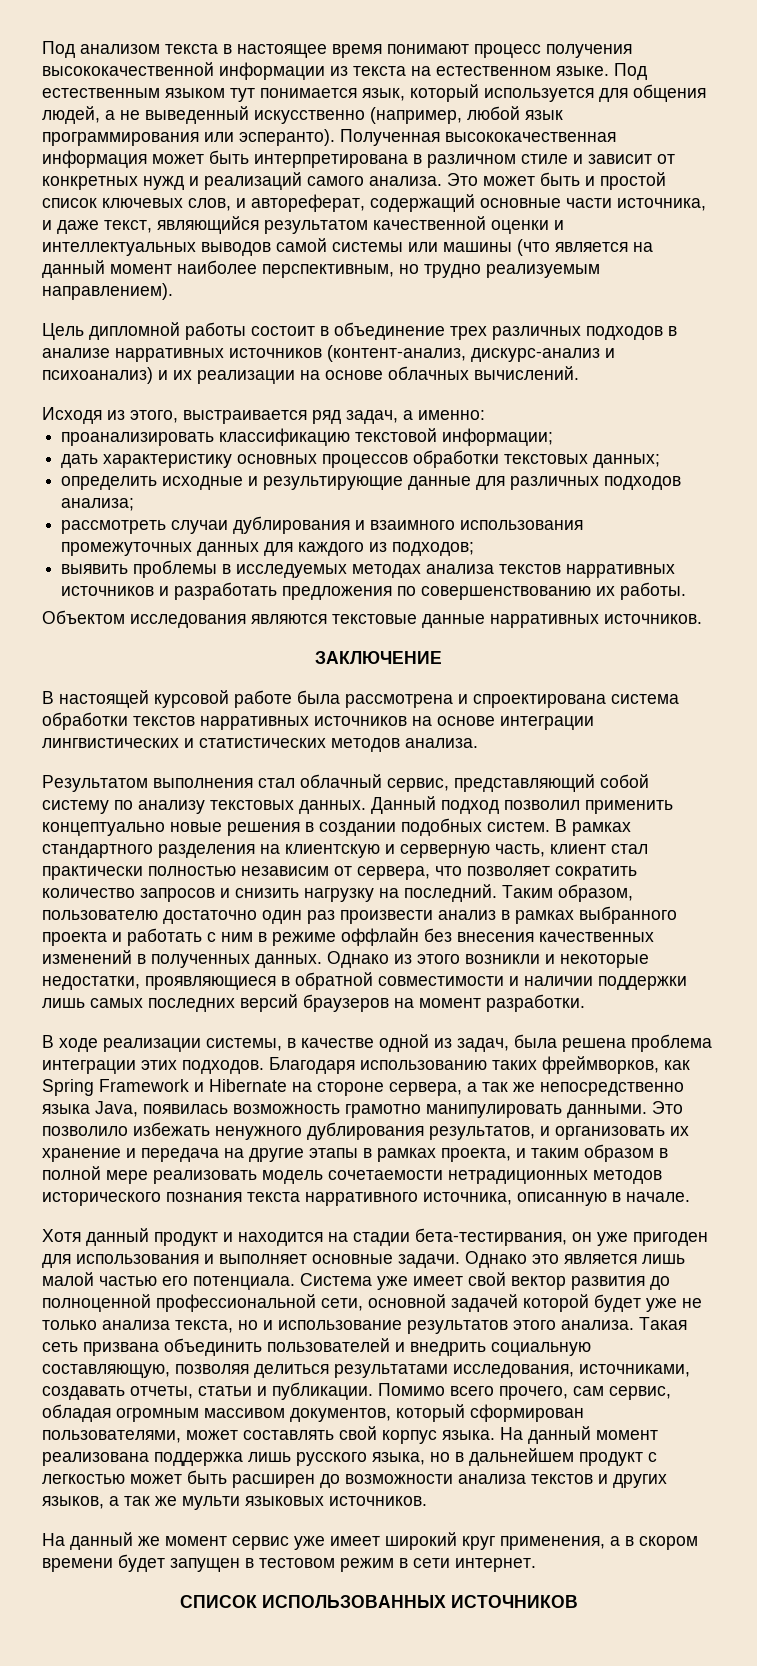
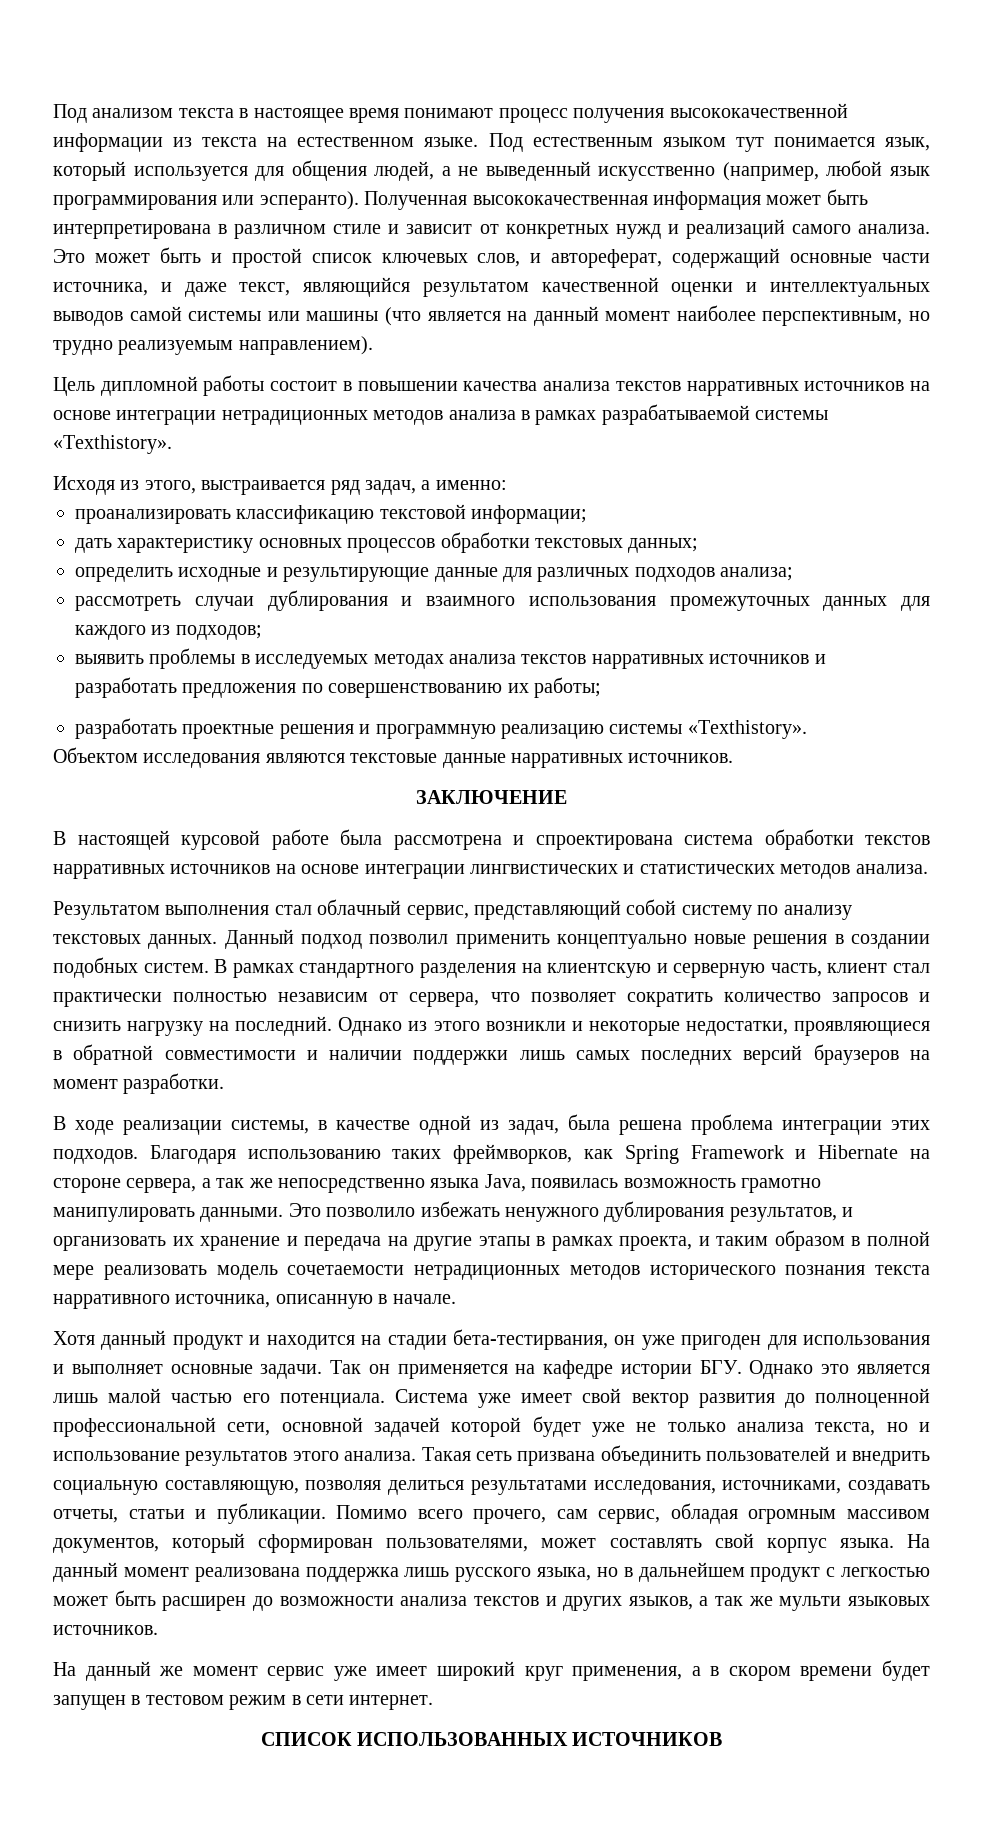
- Цель дипломной работы состоит в объединение трех различных подходов в анализе нарративных источников (контент-анализ, дискурс-анализ и психоанализ) и их реализации на основе облачных вычислений.
+ Цель дипломной работы состоит в повышении качества анализа текстов нарративных источников на основе интеграции нетрадиционных методов анализа в рамках разрабатываемой системы «Texthistory».
- выявить проблемы в исследуемых методах анализа текстов нарративных источников и разработать предложения по совершенствованию их работы.
+ выявить проблемы в исследуемых методах анализа текстов нарративных источников и разработать предложения по совершенствованию их работы;
+ разработать проектные решения и программную реализацию системы «Texthistory».
- Таким образом, пользователю достаточно один раз произвести анализ в рамках выбранного проекта и работать с ним в режиме оффлайн без внесения качественных изменений в полученных данных.
- Однако это является лишь малой частью его потенциала.
+ Так он применяется на кафедре истории БГУ. Однако это является лишь малой частью его потенциала.

